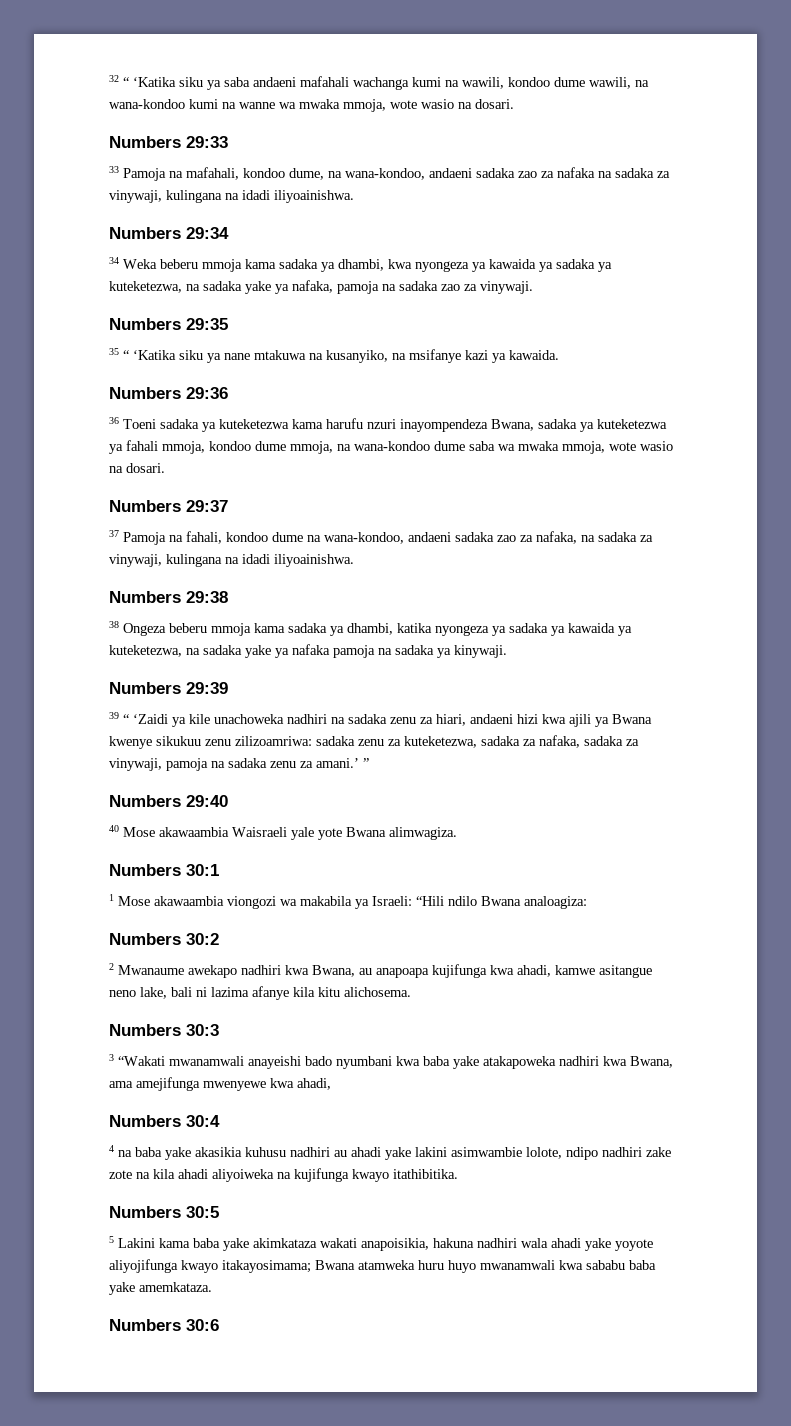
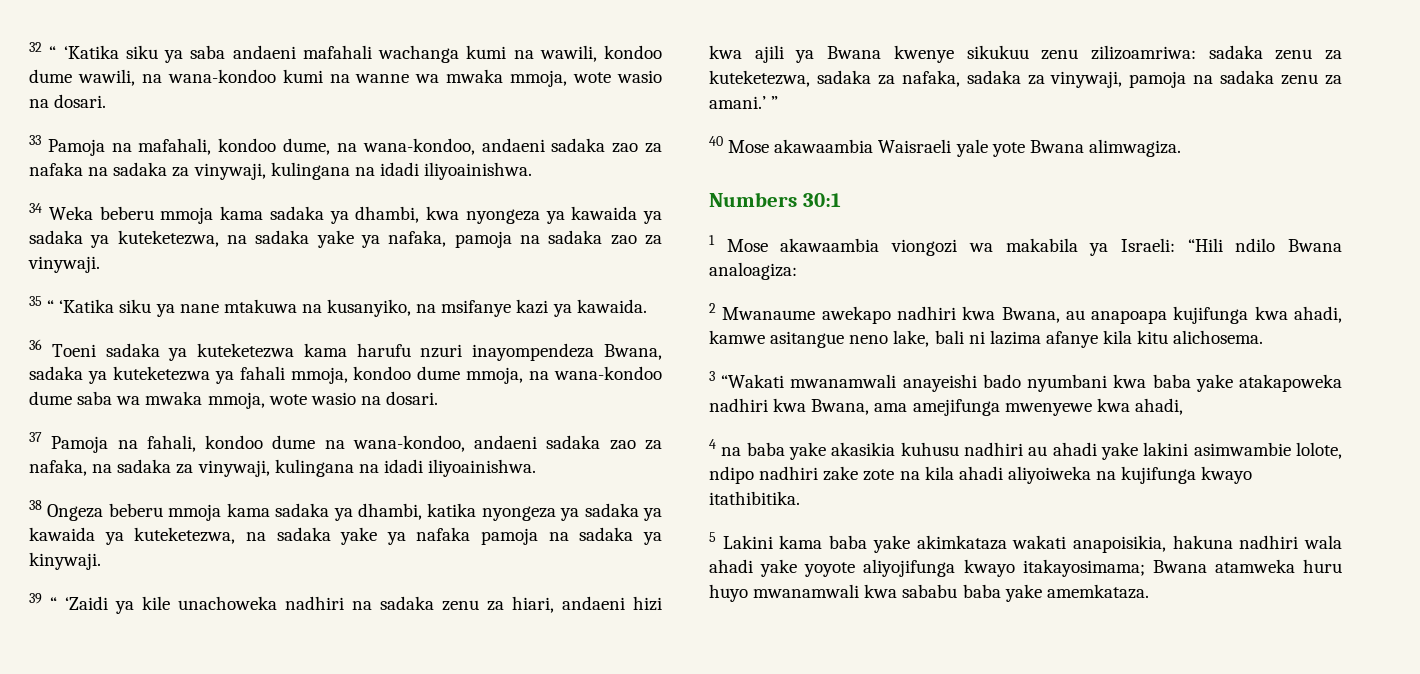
- Numbers 29:33
- Numbers 29:34
- Numbers 29:35
- Numbers 29:36
- Numbers 29:37
- Numbers 29:38
- Numbers 29:39
- Numbers 29:40
- Numbers 30:2
- Numbers 30:3
- Numbers 30:4
- Numbers 30:5
- Numbers 30:6

